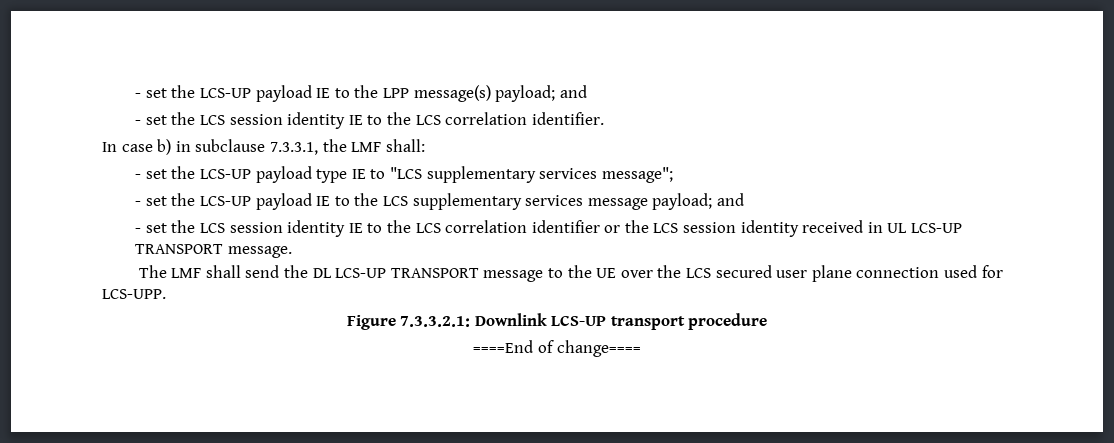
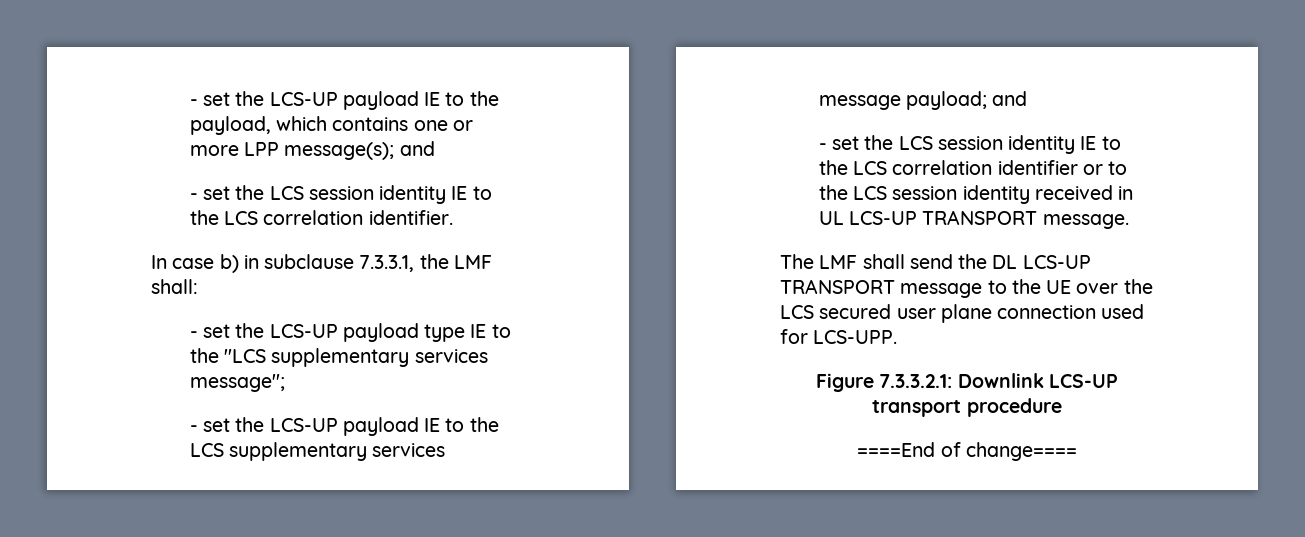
- - set the LCS-UP payload IE to the LPP message(s) payload; and
+ - set the LCS-UP payload IE to the payload, which contains one or more LPP message(s); and
- - set the LCS-UP payload type IE to "LCS supplementary services message";
+ - set the LCS-UP payload type IE to the "LCS supplementary services message";
- - set the LCS session identity IE to the LCS correlation identifier or the LCS session identity received in UL LCS-UP TRANSPORT message.
+ - set the LCS session identity IE to the LCS correlation identifier or to the LCS session identity received in UL LCS-UP TRANSPORT message.

